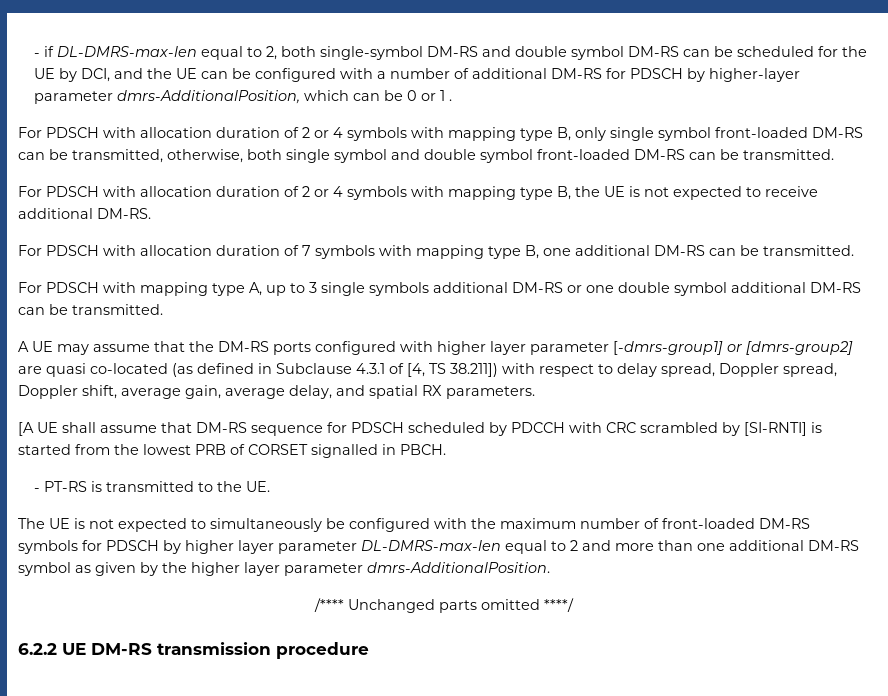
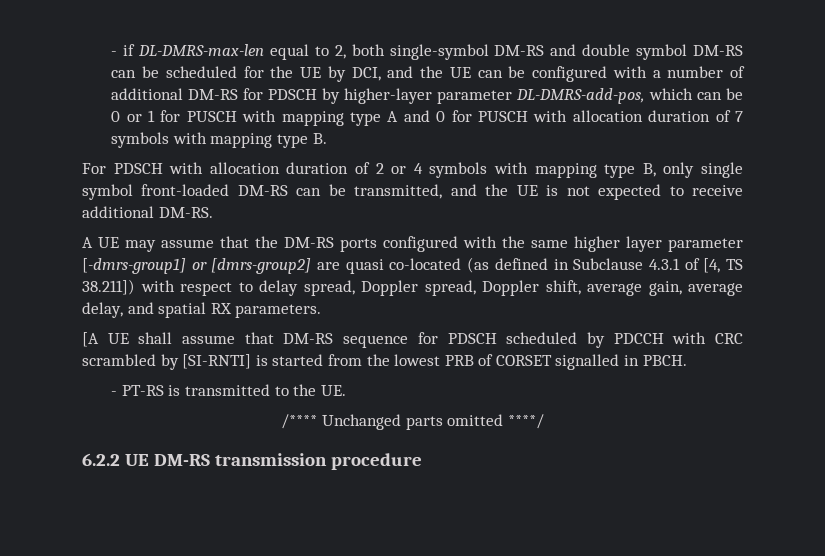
- - if DL-DMRS-max-len equal to 2, both single-symbol DM-RS and double symbol DM-RS can be scheduled for the UE by DCI, and the UE can be configured with a number of additional DM-RS for PDSCH by higher-layer parameter dmrs-AdditionalPosition, which can be 0 or 1 .
+ - if DL-DMRS-max-len equal to 2, both single-symbol DM-RS and double symbol DM-RS can be scheduled for the UE by DCI, and the UE can be configured with a number of additional DM-RS for PDSCH by higher-layer parameter DL-DMRS-add-pos, which can be 0 or 1 for PUSCH with mapping type A and 0 for PUSCH with allocation duration of 7 symbols with mapping type B.
- For PDSCH with allocation duration of 2 or 4 symbols with mapping type B, only single symbol front-loaded DM-RS can be transmitted, otherwise, both single symbol and double symbol front-loaded DM-RS can be transmitted.
- For PDSCH with allocation duration of 2 or 4 symbols with mapping type B, the UE is not expected to receive additional DM-RS.
+ For PDSCH with allocation duration of 2 or 4 symbols with mapping type B, only single symbol front-loaded DM-RS can be transmitted, and the UE is not expected to receive additional DM-RS.
- For PDSCH with allocation duration of 7 symbols with mapping type B, one additional DM-RS can be transmitted.
- For PDSCH with mapping type A, up to 3 single symbols additional DM-RS or one double symbol additional DM-RS can be transmitted.
- A UE may assume that the DM-RS ports configured with higher layer parameter [-dmrs-group1] or [dmrs-group2] are quasi co-located (as defined in Subclause 4.3.1 of [4, TS 38.211]) with respect to delay spread, Doppler spread, Doppler shift, average gain, average delay, and spatial RX parameters.
+ A UE may assume that the DM-RS ports configured with the same higher layer parameter [-dmrs-group1] or [dmrs-group2] are quasi co-located (as defined in Subclause 4.3.1 of [4, TS 38.211]) with respect to delay spread, Doppler spread, Doppler shift, average gain, average delay, and spatial RX parameters.
- The UE is not expected to simultaneously be configured with the maximum number of front-loaded DM-RS symbols for PDSCH by higher layer parameter DL-DMRS-max-len equal to 2 and more than one additional DM-RS symbol as given by the higher layer parameter dmrs-AdditionalPosition.

